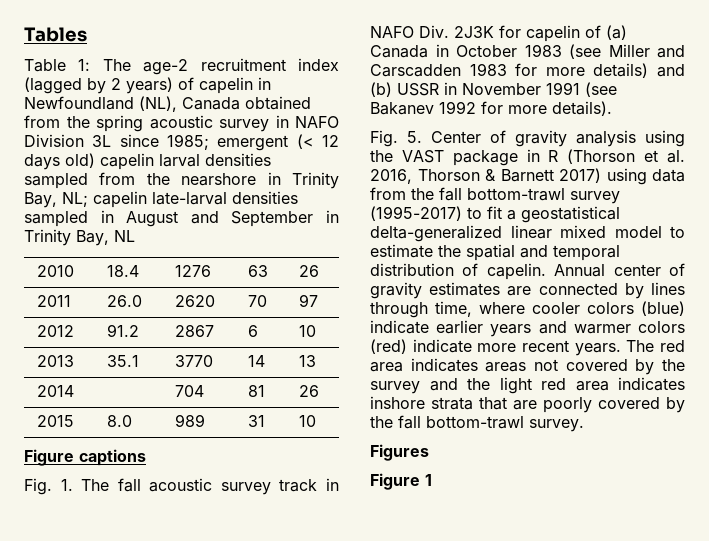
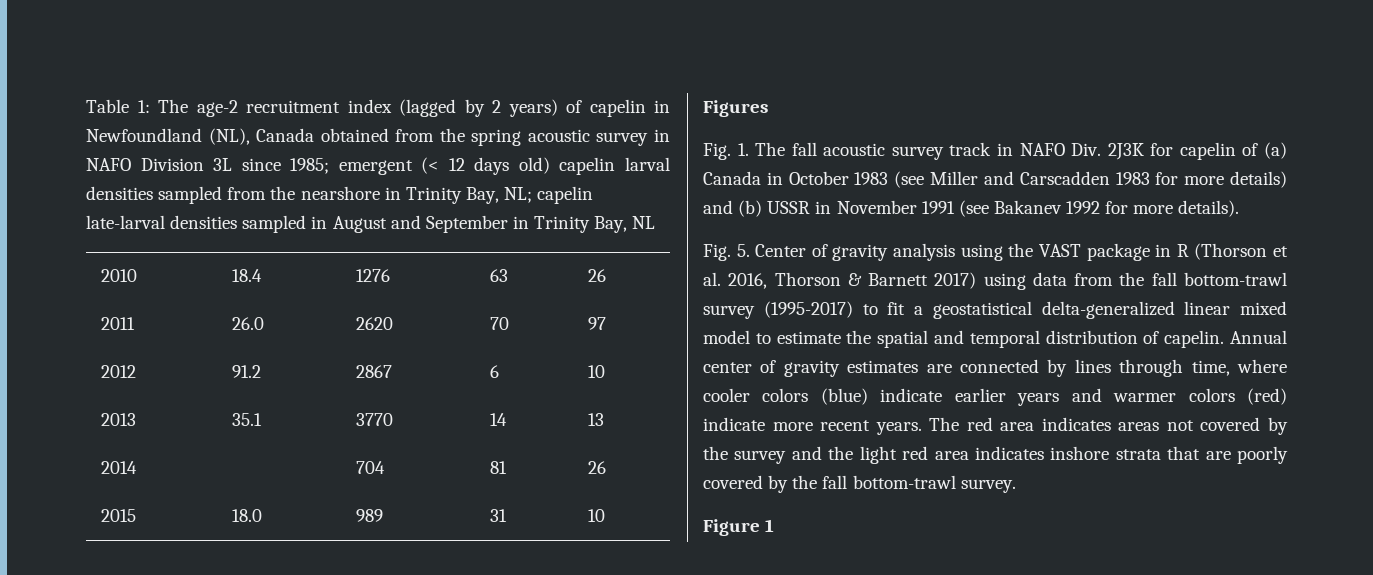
- Tables
- 2015 | 8.0 | 989 | 31 | 10
+ 2015 | 18.0 | 989 | 31 | 10
- Figure captions
+ Figures
- Figures

